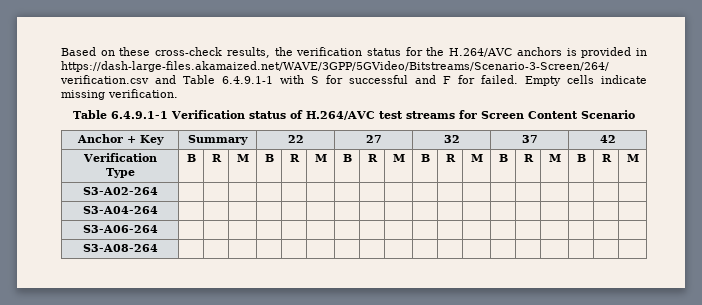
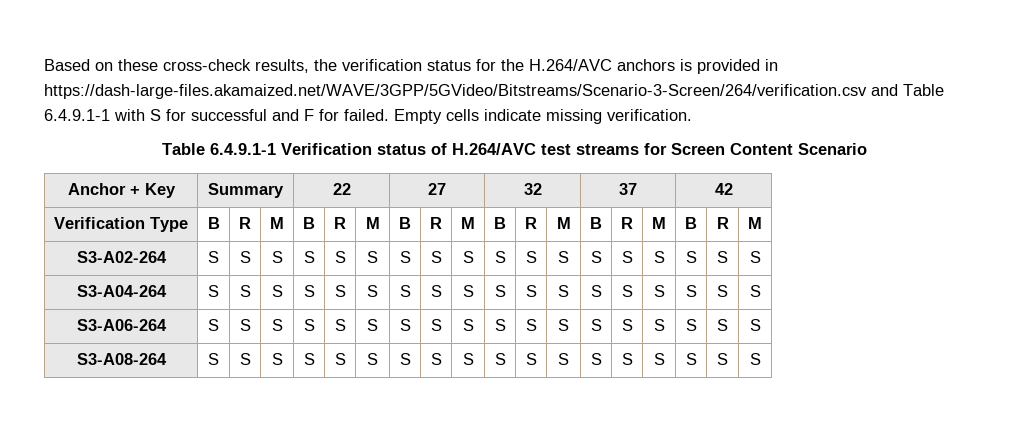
- S3-A02-264 | | | | | | | | | | | | | | | | | |
- S3-A04-264 | | | | | | | | | | | | | | | | | |
- S3-A06-264 | | | | | | | | | | | | | | | | | |
- S3-A08-264 | | | | | | | | | | | | | | | | | |
+ S3-A02-264 | S | S | S | S | S | S | S | S | S | S | S | S | S | S | S | S | S | S
+ S3-A04-264 | S | S | S | S | S | S | S | S | S | S | S | S | S | S | S | S | S | S
+ S3-A06-264 | S | S | S | S | S | S | S | S | S | S | S | S | S | S | S | S | S | S
+ S3-A08-264 | S | S | S | S | S | S | S | S | S | S | S | S | S | S | S | S | S | S

